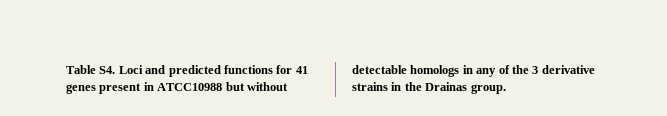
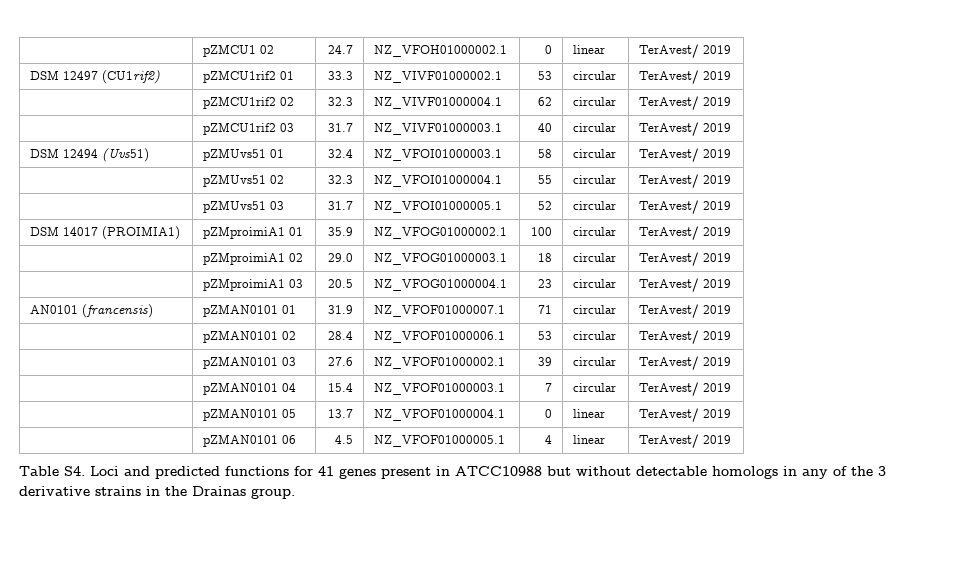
+ | pZMCU1 02 | 24.7 | NZ_VFOH01000002.1 | 0 | linear | TerAvest/ 2019
+ DSM 12497 (CU1rif2) | pZMCU1rif2 01 | 33.3 | NZ_VIVF01000002.1 | 53 | circular | TerAvest/ 2019
+ | pZMCU1rif2 02 | 32.3 | NZ_VIVF01000004.1 | 62 | circular | TerAvest/ 2019
+ | pZMCU1rif2 03 | 31.7 | NZ_VIVF01000003.1 | 40 | circular | TerAvest/ 2019
+ DSM 12494 (Uvs51) | pZMUvs51 01 | 32.4 | NZ_VFOI01000003.1 | 58 | circular | TerAvest/ 2019
+ | pZMUvs51 02 | 32.3 | NZ_VFOI01000004.1 | 55 | circular | TerAvest/ 2019
+ | pZMUvs51 03 | 31.7 | NZ_VFOI01000005.1 | 52 | circular | TerAvest/ 2019
+ DSM 14017 (PROIMIA1) | pZMproimiA1 01 | 35.9 | NZ_VFOG01000002.1 | 100 | circular | TerAvest/ 2019
+ | pZMproimiA1 02 | 29.0 | NZ_VFOG01000003.1 | 18 | circular | TerAvest/ 2019
+ | pZMproimiA1 03 | 20.5 | NZ_VFOG01000004.1 | 23 | circular | TerAvest/ 2019
+ AN0101 (francensis) | pZMAN0101 01 | 31.9 | NZ_VFOF01000007.1 | 71 | circular | TerAvest/ 2019
+ | pZMAN0101 02 | 28.4 | NZ_VFOF01000006.1 | 53 | circular | TerAvest/ 2019
+ | pZMAN0101 03 | 27.6 | NZ_VFOF01000002.1 | 39 | circular | TerAvest/ 2019
+ | pZMAN0101 04 | 15.4 | NZ_VFOF01000003.1 | 7 | circular | TerAvest/ 2019
+ | pZMAN0101 05 | 13.7 | NZ_VFOF01000004.1 | 0 | linear | TerAvest/ 2019
+ | pZMAN0101 06 | 4.5 | NZ_VFOF01000005.1 | 4 | linear | TerAvest/ 2019

